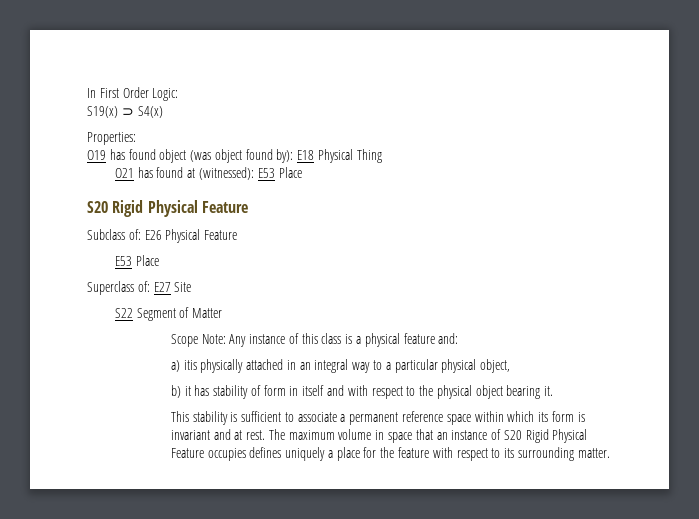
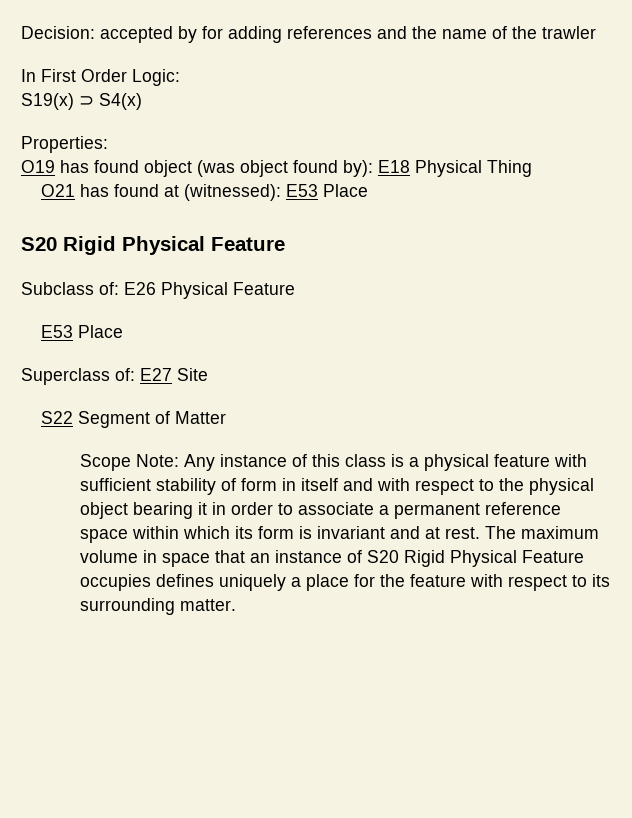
+ Decision: accepted by for adding references and the name of the trawler
- Scope Note: Any instance of this class is a physical feature and:
- a) itis physically attached in an integral way to a particular physical object,
- b) it has stability of form in itself and with respect to the physical object bearing it.
- This stability is sufficient to associate a permanent reference space within which its form is invariant and at rest.
+ Scope Note: Any instance of this class is a physical feature with sufficient stability of form in itself and with respect to the physical object bearing it in order to associate a permanent reference space within which its form is invariant and at rest.

